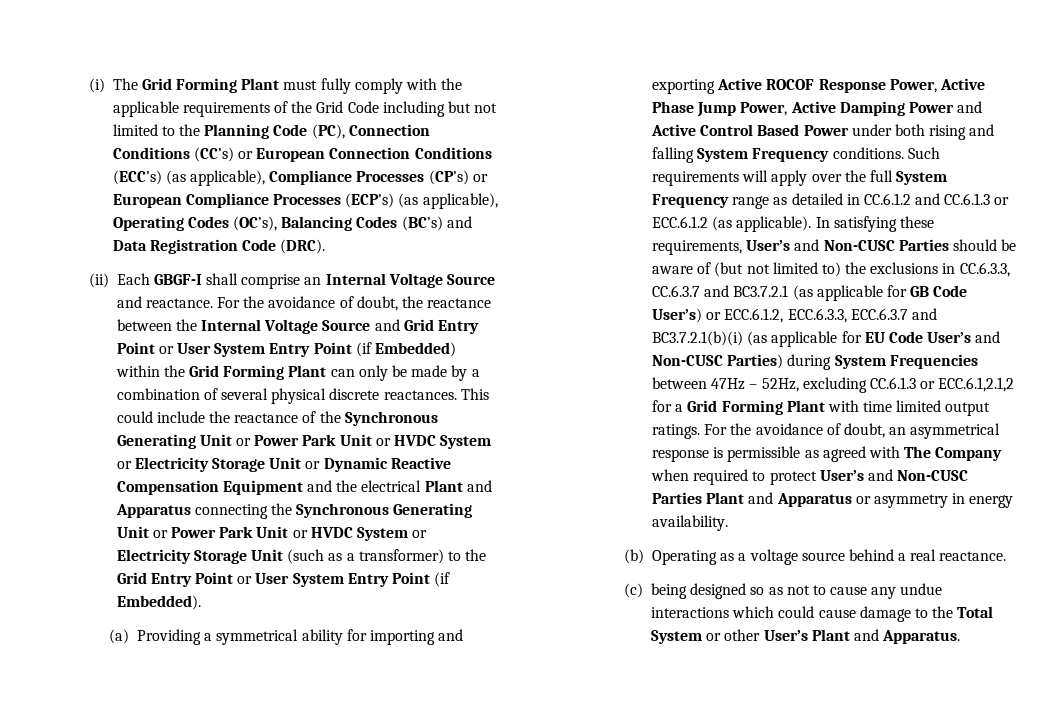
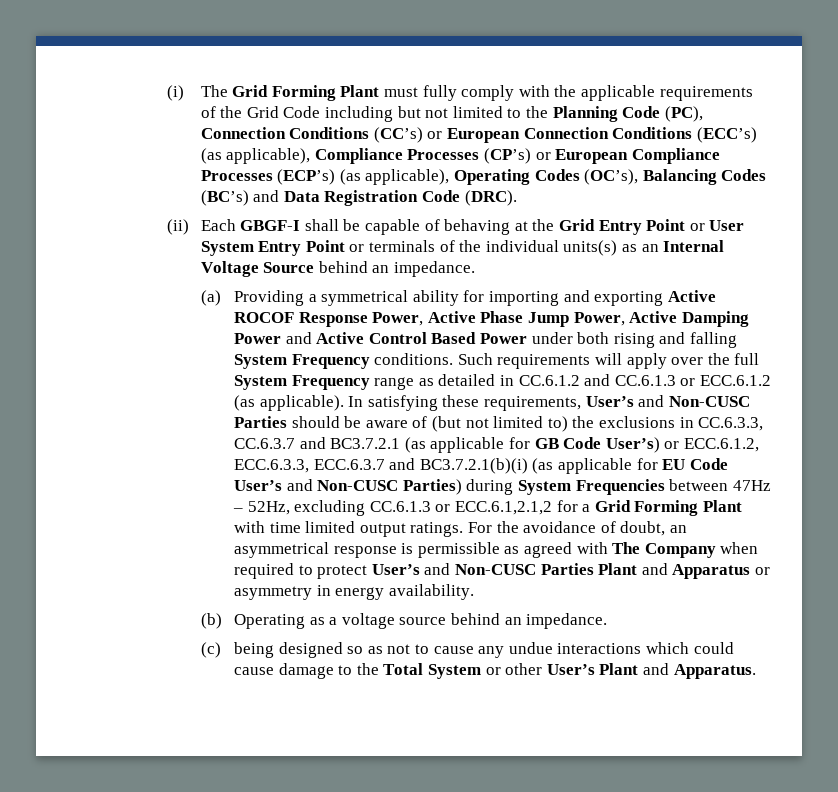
- (ii) Each GBGF-I shall comprise an Internal Voltage Source and reactance. For the avoidance of doubt, the reactance between the Internal Voltage Source and Grid Entry Point or User System Entry Point (if Embedded) within the Grid Forming Plant can only be made by a combination of several physical discrete reactances. This could include the reactance of the Synchronous Generating Unit or Power Park Unit or HVDC System or Electricity Storage Unit or Dynamic Reactive Compensation Equipment and the electrical Plant and Apparatus connecting the Synchronous Generating Unit or Power Park Unit or HVDC System or Electricity Storage Unit (such as a transformer) to the Grid Entry Point or User System Entry Point (if Embedded).
+ (ii) Each GBGF-I shall be capable of behaving at the Grid Entry Point or User System Entry Point or terminals of the individual units(s) as an Internal Voltage Source behind an impedance.
- (b) Operating as a voltage source behind a real reactance.
+ (b) Operating as a voltage source behind an impedance.

